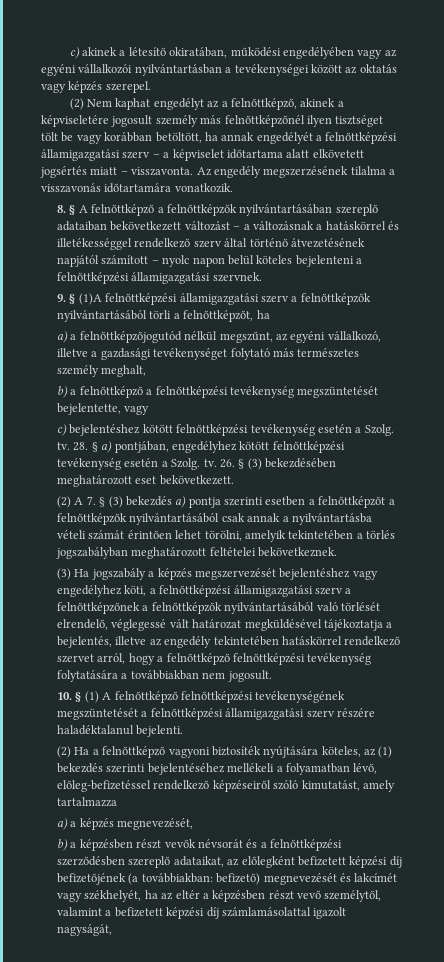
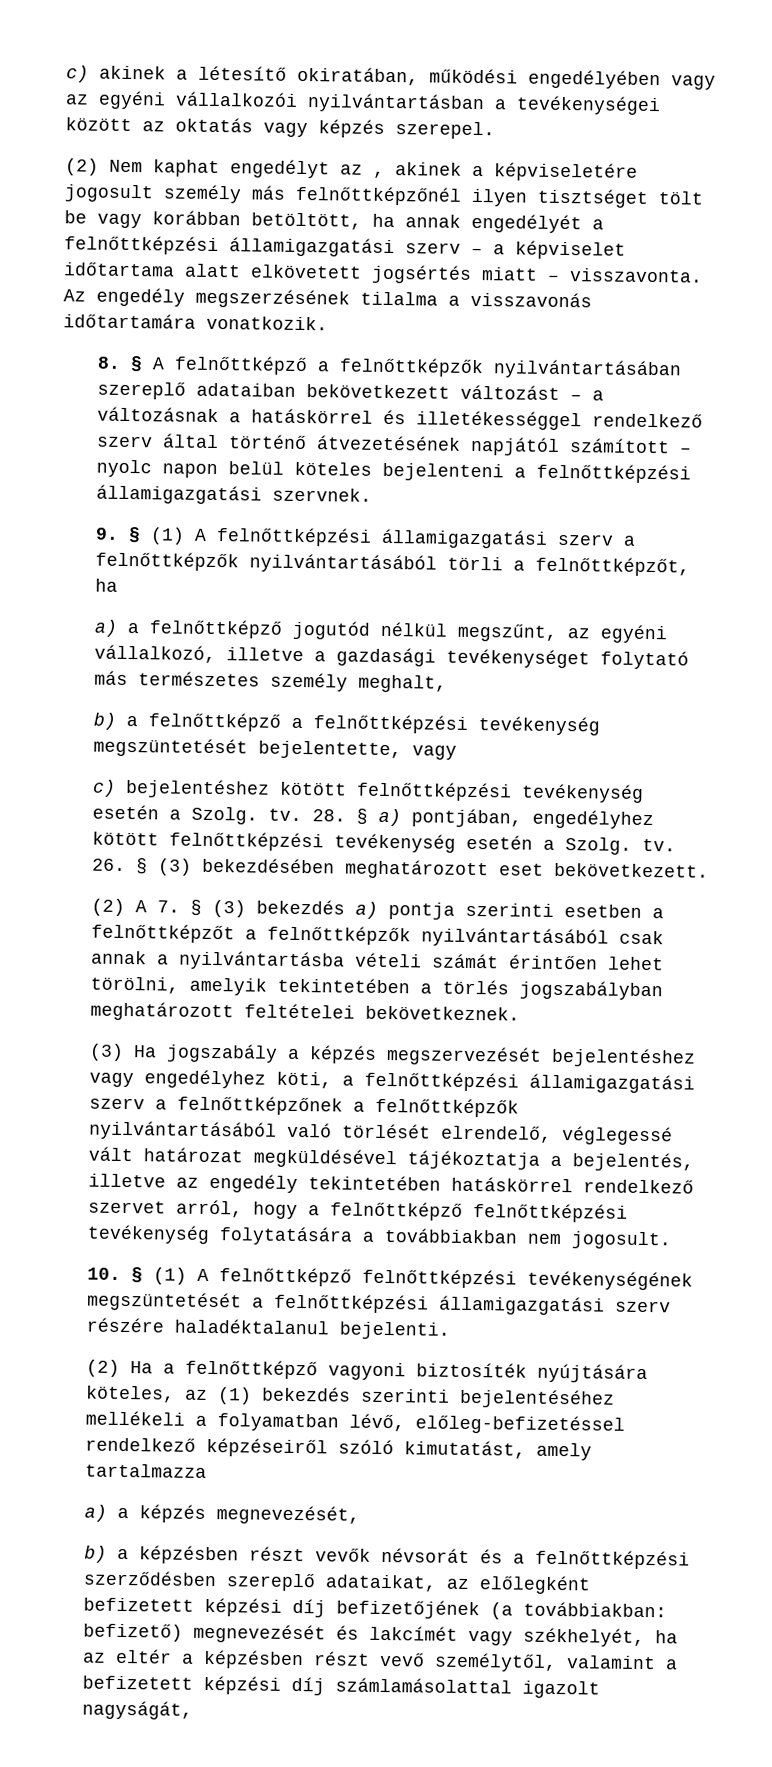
- (2) Nem kaphat engedélyt az a felnőttképző, akinek a képviseletére jogosult személy más felnőttképzőnél ilyen tisztséget tölt be vagy korábban betöltött, ha annak engedélyét a felnőttképzési államigazgatási szerv – a képviselet időtartama alatt elkövetett jogsértés miatt – visszavonta.
+ (2) Nem kaphat engedélyt az , akinek a képviseletére jogosult személy más felnőttképzőnél ilyen tisztséget tölt be vagy korábban betöltött, ha annak engedélyét a felnőttképzési államigazgatási szerv – a képviselet időtartama alatt elkövetett jogsértés miatt – visszavonta.
- 9. § (1)A felnőttképzési államigazgatási szerv a felnőttképzők nyilvántartásából törli a felnőttképzőt, ha
+ 9. § (1) A felnőttképzési államigazgatási szerv a felnőttképzők nyilvántartásából törli a felnőttképzőt, ha
- a) a felnőttképzőjogutód nélkül megszűnt, az egyéni vállalkozó, illetve a gazdasági tevékenységet folytató más természetes személy meghalt,
+ a) a felnőttképző jogutód nélkül megszűnt, az egyéni vállalkozó, illetve a gazdasági tevékenységet folytató más természetes személy meghalt,

